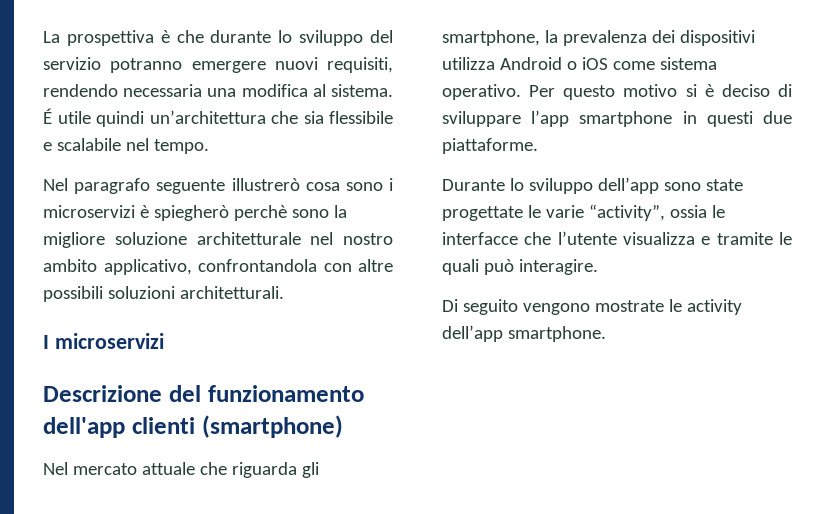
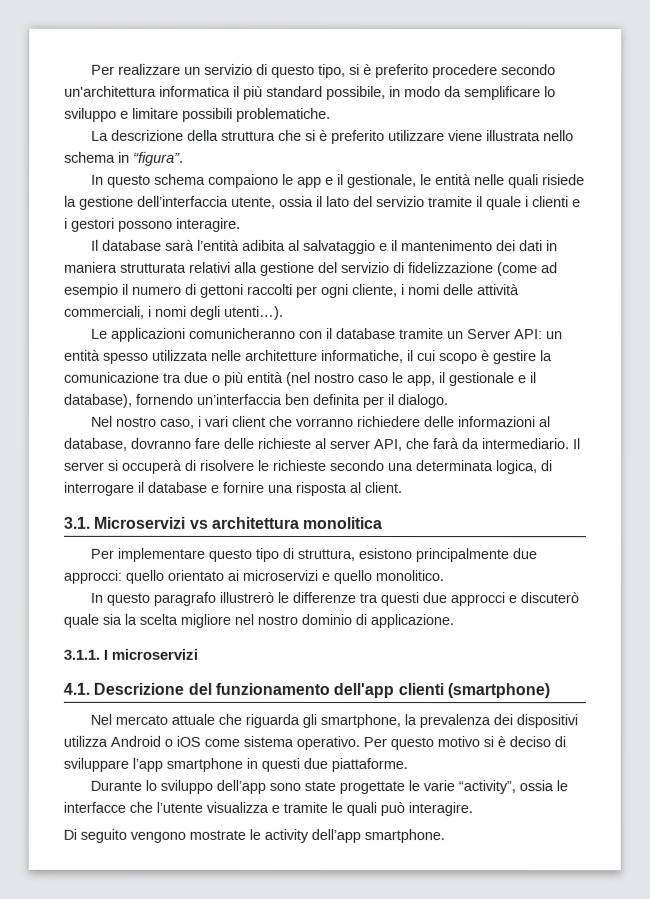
- La prospettiva è che durante lo sviluppo del servizio potranno emergere nuovi requisiti, rendendo necessaria una modifica al sistema. É utile quindi un’architettura che sia flessibile e scalabile nel tempo.
- Nel paragrafo seguente illustrerò cosa sono i microservizi è spiegherò perchè sono la migliore soluzione architetturale nel nostro ambito applicativo, confrontandola con altre possibili soluzioni architetturali.
- I microservizi
+ Per realizzare un servizio di questo tipo, si è preferito procedere secondo un'architettura informatica il più standard possibile, in modo da semplificare lo sviluppo e limitare possibili problematiche.
+ La descrizione della struttura che si è preferito utilizzare viene illustrata nello schema in “figura”.
+ In questo schema compaiono le app e il gestionale, le entità nelle quali risiede la gestione dell’interfaccia utente, ossia il lato del servizio tramite il quale i clienti e i gestori possono interagire.
+ Il database sarà l’entità adibita al salvataggio e il mantenimento dei dati in maniera strutturata relativi alla gestione del servizio di fidelizzazione (come ad esempio il numero di gettoni raccolti per ogni cliente, i nomi delle attività commerciali, i nomi degli utenti…).
+ Le applicazioni comunicheranno con il database tramite un Server API: un entità spesso utilizzata nelle architetture informatiche, il cui scopo è gestire la comunicazione tra due o più entità (nel nostro caso le app, il gestionale e il database), fornendo un’interfaccia ben definita per il dialogo.
+ Nel nostro caso, i vari client che vorranno richiedere delle informazioni al database, dovranno fare delle richieste al server API, che farà da intermediario. Il server si occuperà di risolvere le richieste secondo una determinata logica, di interrogare il database e fornire una risposta al client.
+ 3.1. Microservizi vs architettura monolitica
+ Per implementare questo tipo di struttura, esistono principalmente due approcci: quello orientato ai microservizi e quello monolitico.
+ In questo paragrafo illustrerò le differenze tra questi due approcci e discuterò quale sia la scelta migliore nel nostro dominio di applicazione.
+ 3.1.1. I microservizi
- Descrizione del funzionamento dell'app clienti (smartphone)
+ 4.1. Descrizione del funzionamento dell'app clienti (smartphone)

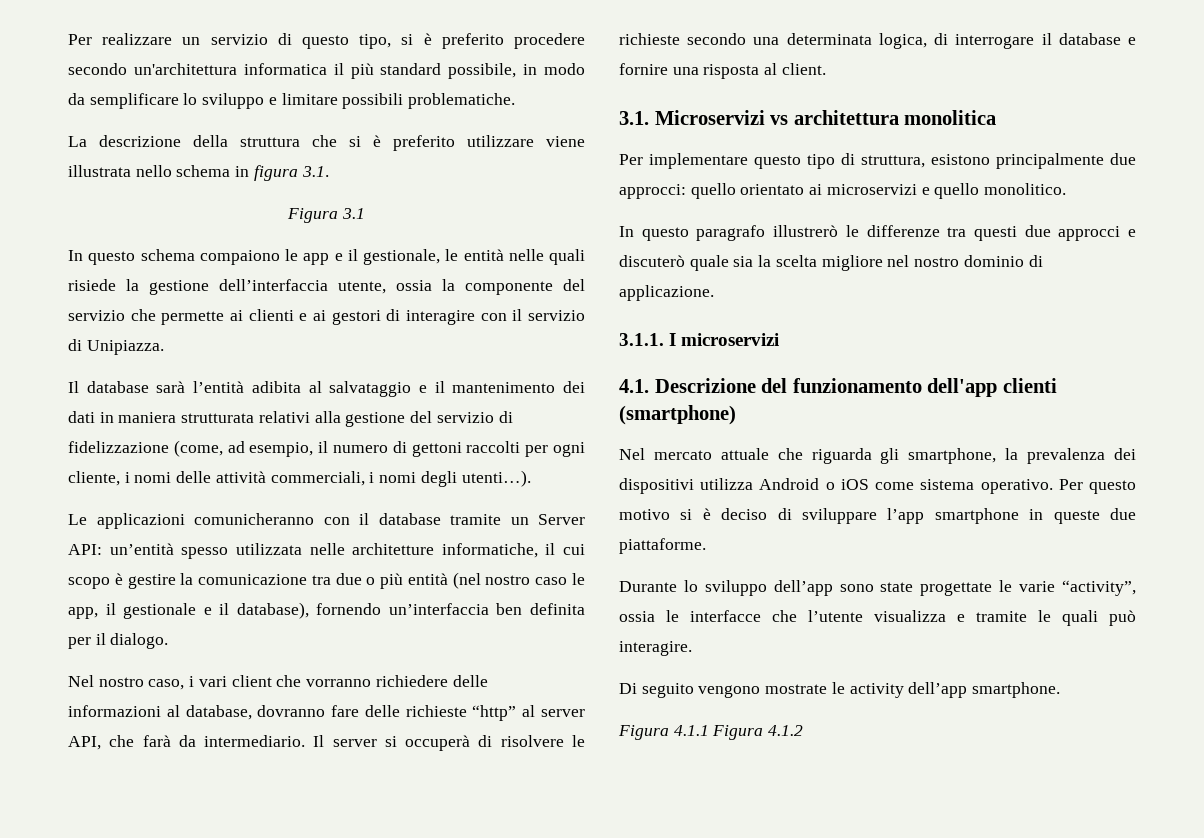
- La descrizione della struttura che si è preferito utilizzare viene illustrata nello schema in “figura”.
+ La descrizione della struttura che si è preferito utilizzare viene illustrata nello schema in figura 3.1.
+ Figura 3.1
- In questo schema compaiono le app e il gestionale, le entità nelle quali risiede la gestione dell’interfaccia utente, ossia il lato del servizio tramite il quale i clienti e i gestori possono interagire.
+ In questo schema compaiono le app e il gestionale, le entità nelle quali risiede la gestione dell’interfaccia utente, ossia la componente del servizio che permette ai clienti e ai gestori di interagire con il servizio di Unipiazza.
- Il database sarà l’entità adibita al salvataggio e il mantenimento dei dati in maniera strutturata relativi alla gestione del servizio di fidelizzazione (come ad esempio il numero di gettoni raccolti per ogni cliente, i nomi delle attività commerciali, i nomi degli utenti…).
+ Il database sarà l’entità adibita al salvataggio e il mantenimento dei dati in maniera strutturata relativi alla gestione del servizio di fidelizzazione (come, ad esempio, il numero di gettoni raccolti per ogni cliente, i nomi delle attività commerciali, i nomi degli utenti…).
- Le applicazioni comunicheranno con il database tramite un Server API: un entità spesso utilizzata nelle architetture informatiche, il cui scopo è gestire la comunicazione tra due o più entità (nel nostro caso le app, il gestionale e il database), fornendo un’interfaccia ben definita per il dialogo.
+ Le applicazioni comunicheranno con il database tramite un Server API: un’entità spesso utilizzata nelle architetture informatiche, il cui scopo è gestire la comunicazione tra due o più entità (nel nostro caso le app, il gestionale e il database), fornendo un’interfaccia ben definita per il dialogo.
- Nel nostro caso, i vari client che vorranno richiedere delle informazioni al database, dovranno fare delle richieste al server API, che farà da intermediario.
+ Nel nostro caso, i vari client che vorranno richiedere delle informazioni al database, dovranno fare delle richieste “http” al server API, che farà da intermediario.
- Per questo motivo si è deciso di sviluppare l’app smartphone in questi due piattaforme.
+ Per questo motivo si è deciso di sviluppare l’app smartphone in queste due piattaforme.
+ Figura 4.1.1 Figura 4.1.2

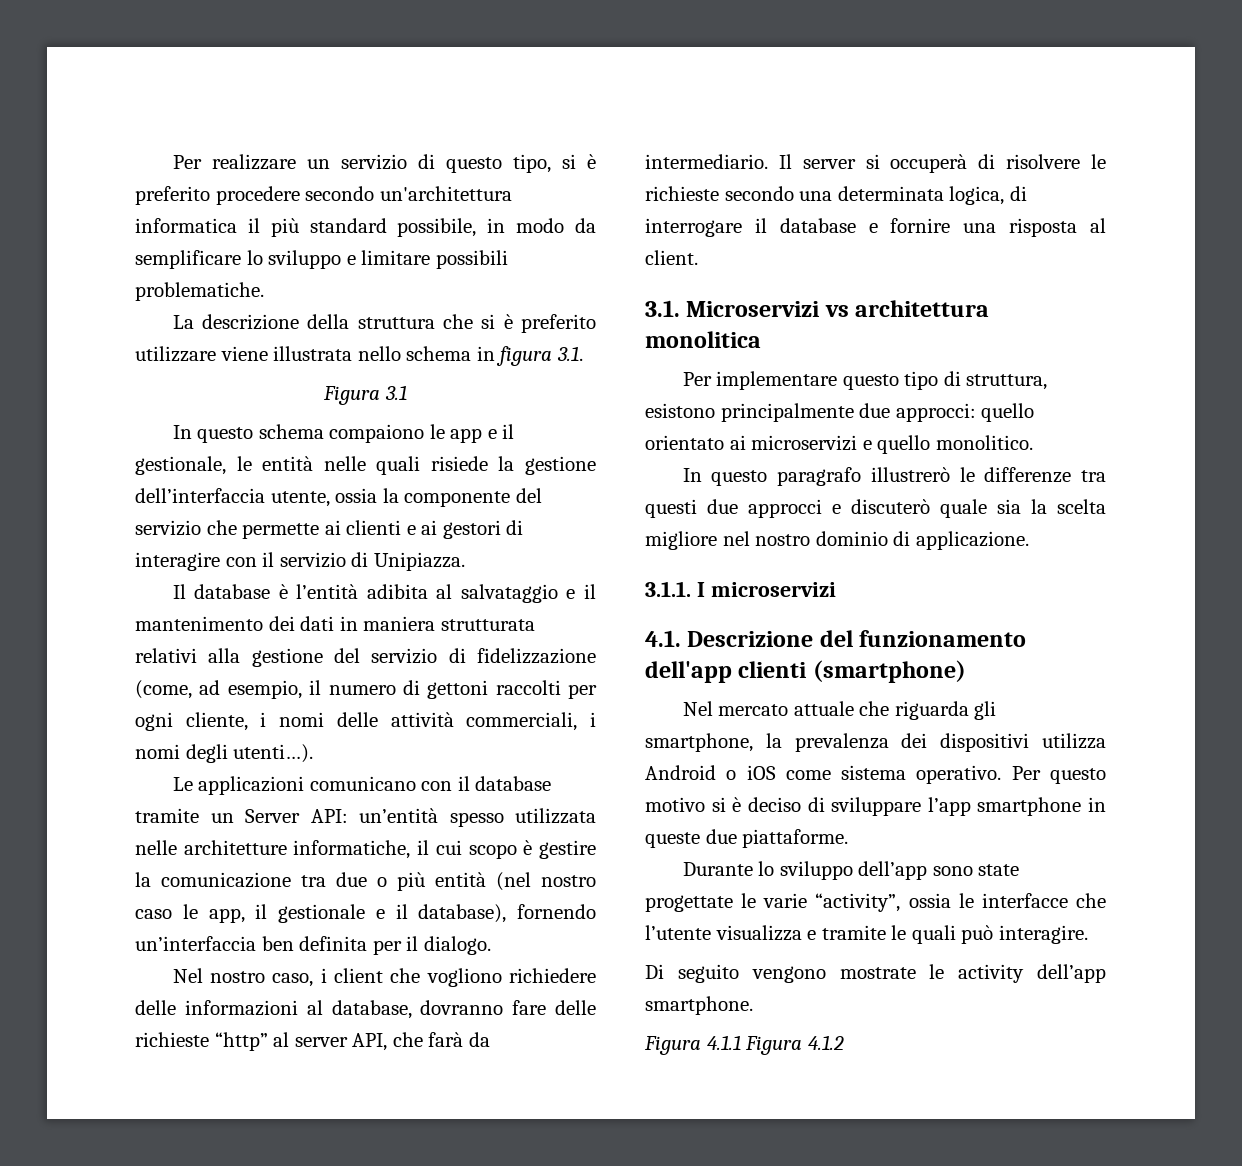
- Il database sarà l’entità adibita al salvataggio e il mantenimento dei dati in maniera strutturata relativi alla gestione del servizio di fidelizzazione (come, ad esempio, il numero di gettoni raccolti per ogni cliente, i nomi delle attività commerciali, i nomi degli utenti…).
+ Il database è l’entità adibita al salvataggio e il mantenimento dei dati in maniera strutturata relativi alla gestione del servizio di fidelizzazione (come, ad esempio, il numero di gettoni raccolti per ogni cliente, i nomi delle attività commerciali, i nomi degli utenti…).
- Le applicazioni comunicheranno con il database tramite un Server API: un’entità spesso utilizzata nelle architetture informatiche, il cui scopo è gestire la comunicazione tra due o più entità (nel nostro caso le app, il gestionale e il database), fornendo un’interfaccia ben definita per il dialogo.
+ Le applicazioni comunicano con il database tramite un Server API: un’entità spesso utilizzata nelle architetture informatiche, il cui scopo è gestire la comunicazione tra due o più entità (nel nostro caso le app, il gestionale e il database), fornendo un’interfaccia ben definita per il dialogo.
- Nel nostro caso, i vari client che vorranno richiedere delle informazioni al database, dovranno fare delle richieste “http” al server API, che farà da intermediario.
+ Nel nostro caso, i client che vogliono richiedere delle informazioni al database, dovranno fare delle richieste “http” al server API, che farà da intermediario.

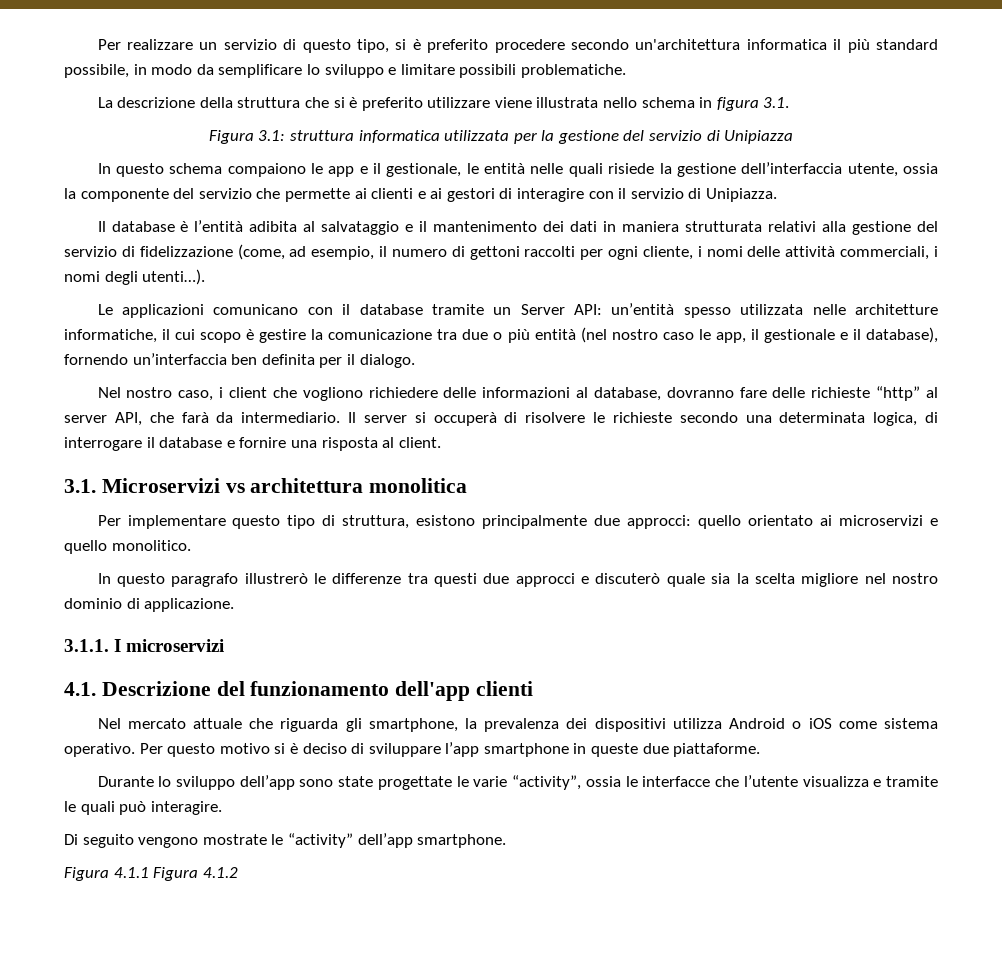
- Figura 3.1
+ Figura 3.1: struttura informatica utilizzata per la gestione del servizio di Unipiazza
- 4.1. Descrizione del funzionamento dell'app clienti (smartphone)
+ 4.1. Descrizione del funzionamento dell'app clienti
- Di seguito vengono mostrate le activity dell’app smartphone.
+ Di seguito vengono mostrate le “activity” dell’app smartphone.

